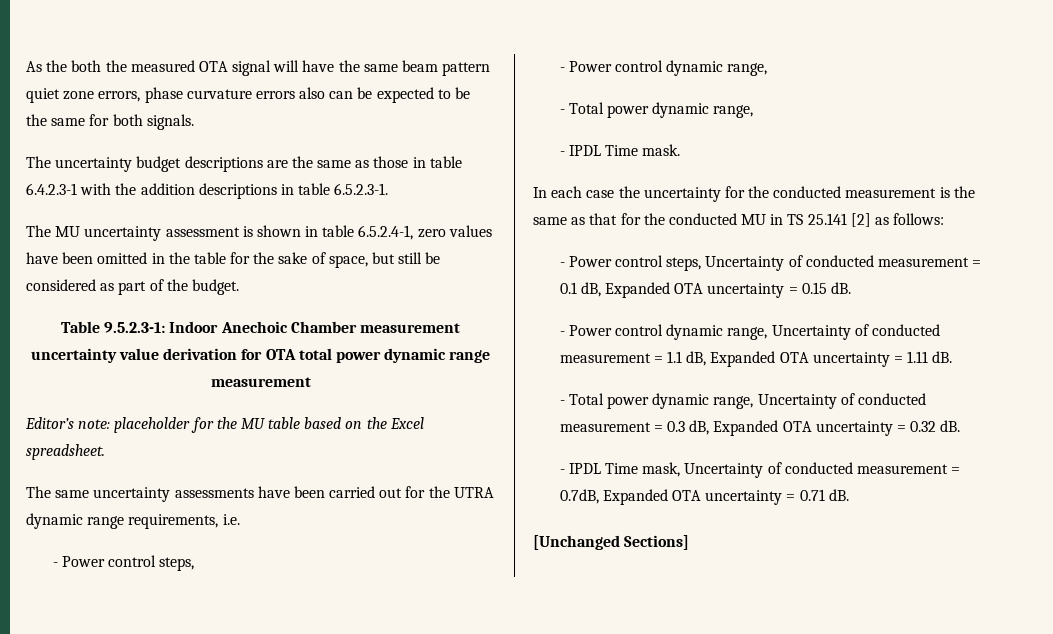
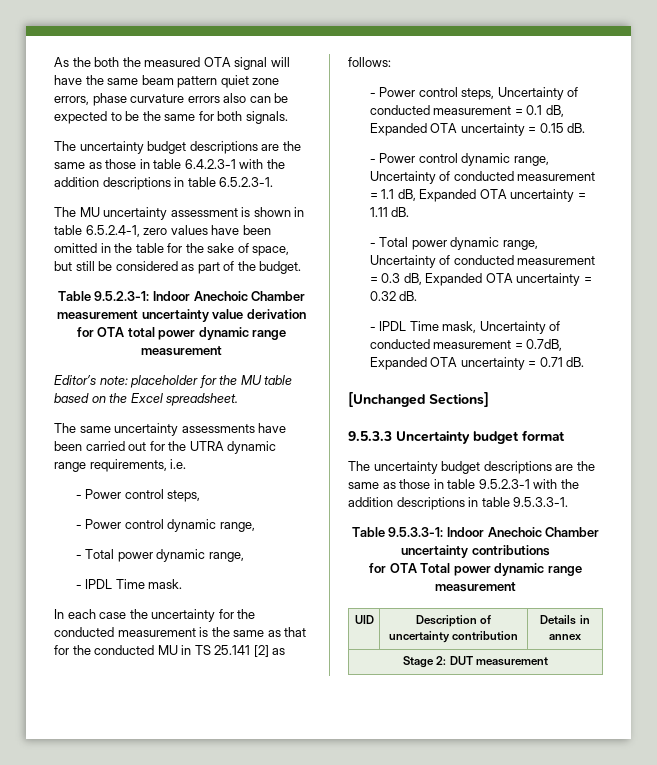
+ 9.5.3.3 Uncertainty budget format
+ The uncertainty budget descriptions are the same as those in table 9.5.2.3-1 with the addition descriptions in table 9.5.3.3-1.
+ Table 9.5.3.3-1: Indoor Anechoic Chamber uncertainty contributions
+ for OTA Total power dynamic range measurement
+ UID | Description of uncertainty contribution | Details in annex
+ Stage 2: DUT measurement

